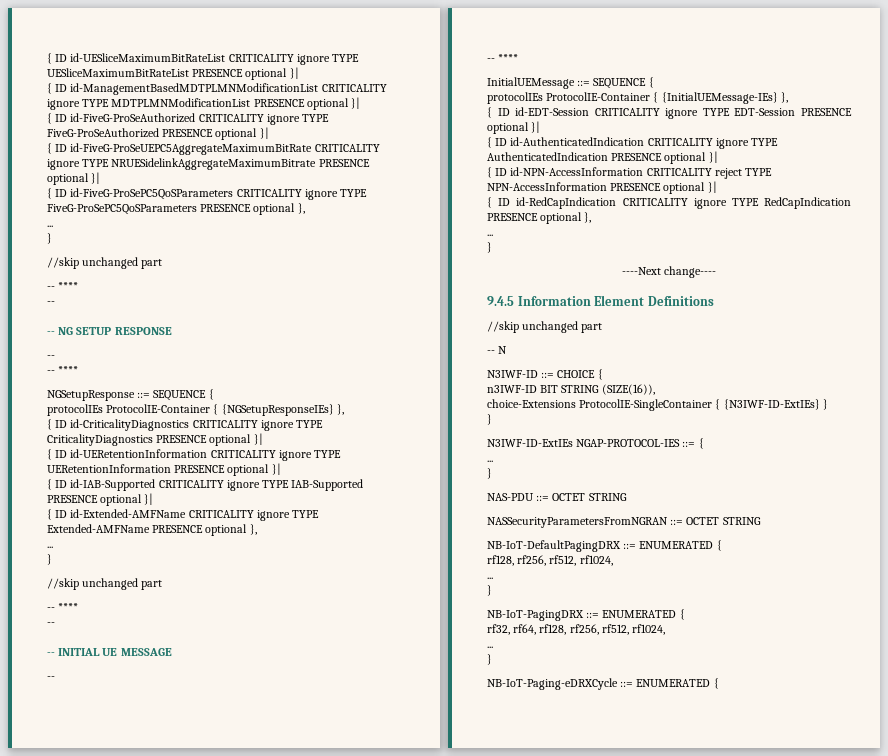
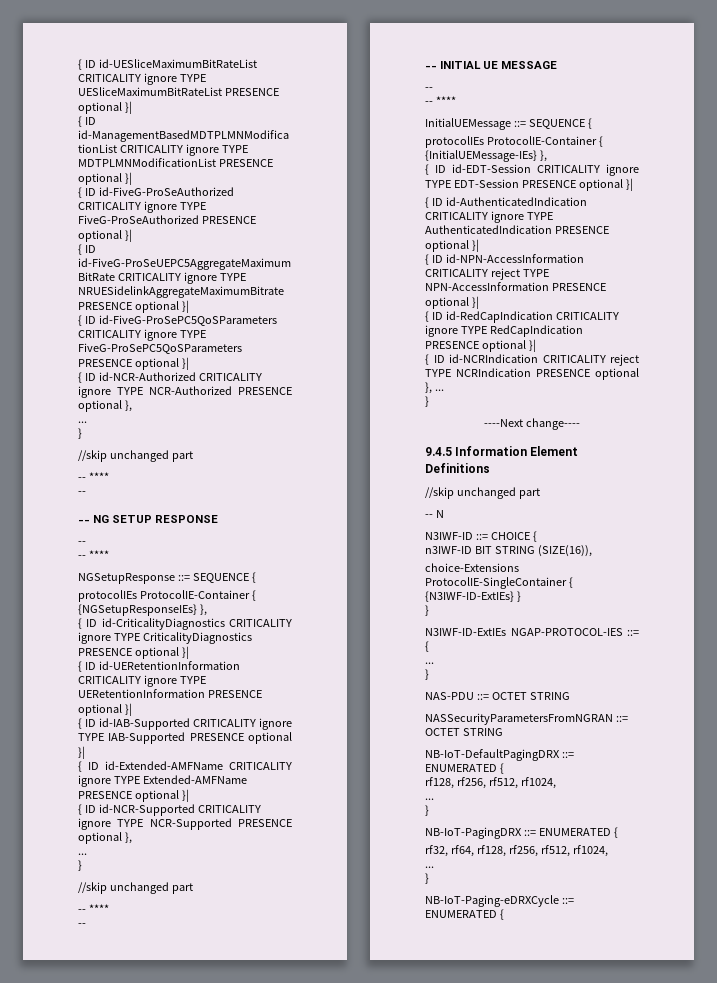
- { ID id-FiveG-ProSePC5QoSParameters CRITICALITY ignore TYPE FiveG-ProSePC5QoSParameters PRESENCE optional },
+ { ID id-FiveG-ProSePC5QoSParameters CRITICALITY ignore TYPE FiveG-ProSePC5QoSParameters PRESENCE optional }|
+ { ID id-NCR-Authorized CRITICALITY ignore TYPE NCR-Authorized PRESENCE optional },
- { ID id-Extended-AMFName CRITICALITY ignore TYPE Extended-AMFName PRESENCE optional },
+ { ID id-Extended-AMFName CRITICALITY ignore TYPE Extended-AMFName PRESENCE optional }|
+ { ID id-NCR-Supported CRITICALITY ignore TYPE NCR-Supported PRESENCE optional },
- { ID id-RedCapIndication CRITICALITY ignore TYPE RedCapIndication PRESENCE optional },
- ...
+ { ID id-RedCapIndication CRITICALITY ignore TYPE RedCapIndication PRESENCE optional }|
+ { ID id-NCRIndication CRITICALITY reject TYPE NCRIndication PRESENCE optional }, ...

